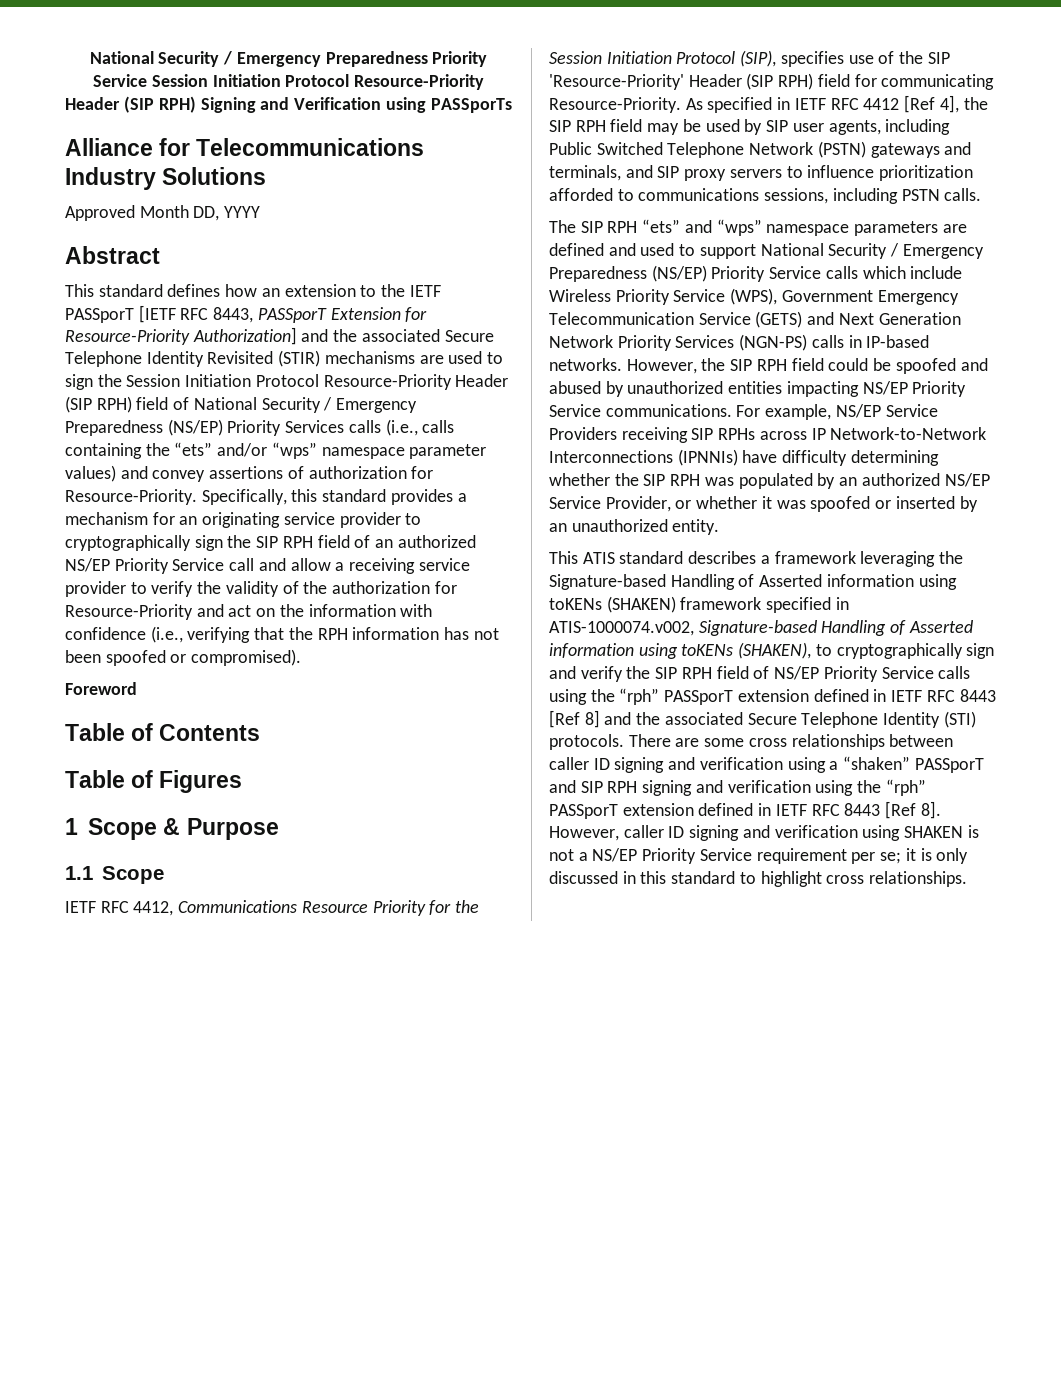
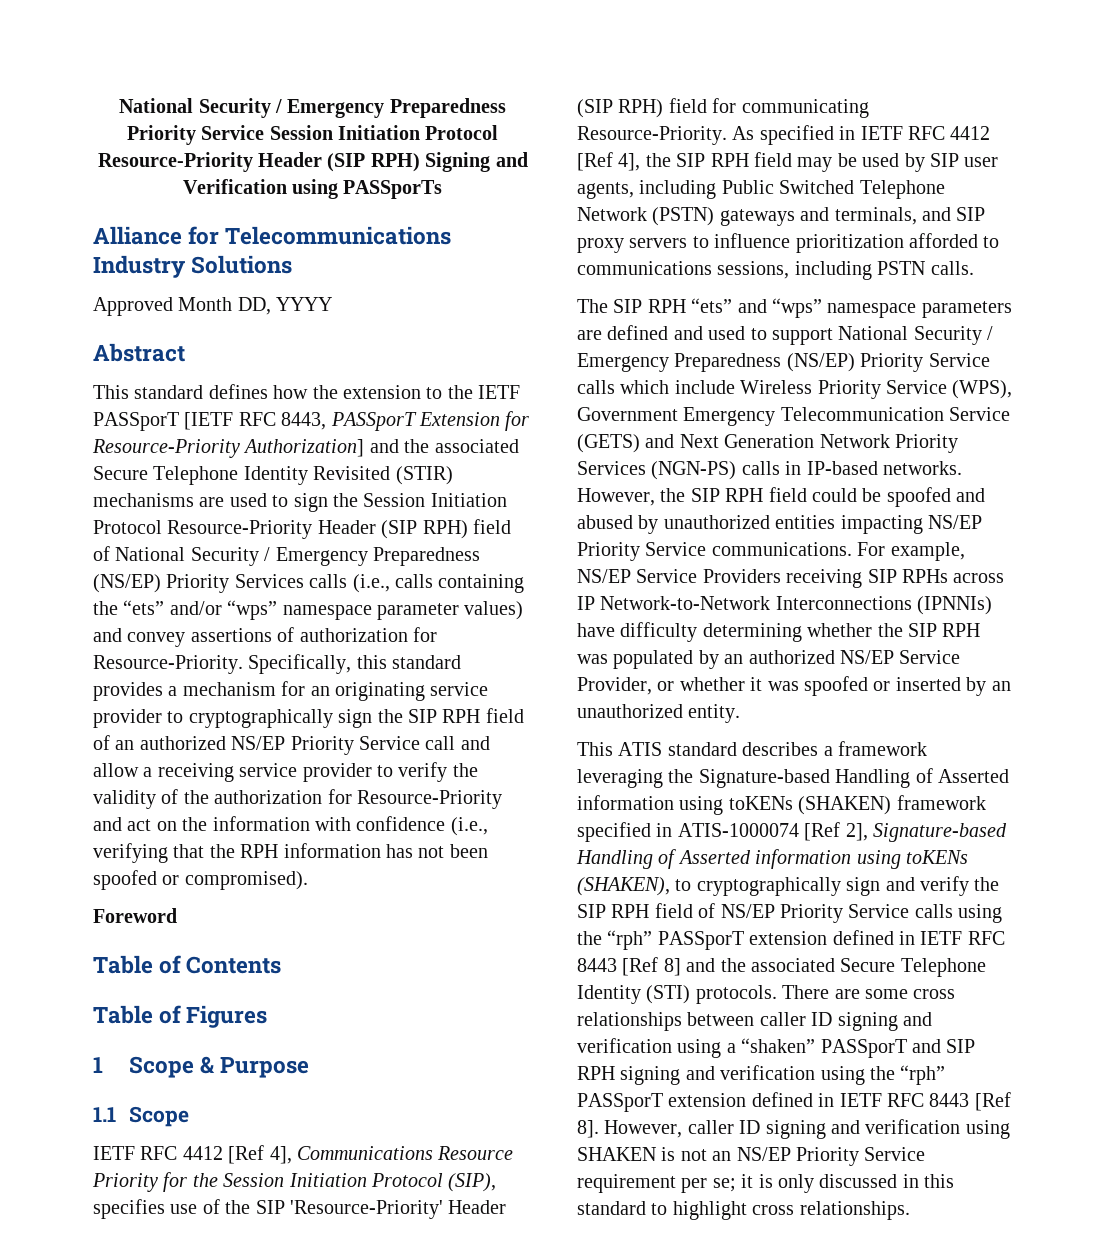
- This standard defines how an extension to the IETF PASSporT [IETF RFC 8443, PASSporT Extension for Resource-Priority Authorization] and the associated Secure Telephone Identity Revisited (STIR) mechanisms are used to sign the Session Initiation Protocol Resource-Priority Header (SIP RPH) field of National Security / Emergency Preparedness (NS/EP) Priority Services calls (i.e., calls containing the “ets” and/or “wps” namespace parameter values) and convey assertions of authorization for Resource-Priority.
+ This standard defines how the extension to the IETF PASSporT [IETF RFC 8443, PASSporT Extension for Resource-Priority Authorization] and the associated Secure Telephone Identity Revisited (STIR) mechanisms are used to sign the Session Initiation Protocol Resource-Priority Header (SIP RPH) field of National Security / Emergency Preparedness (NS/EP) Priority Services calls (i.e., calls containing the “ets” and/or “wps” namespace parameter values) and convey assertions of authorization for Resource-Priority.
- IETF RFC 4412, Communications Resource Priority for the Session Initiation Protocol (SIP), specifies use of the SIP 'Resource-Priority' Header (SIP RPH) field for communicating Resource-Priority.
+ IETF RFC 4412 [Ref 4], Communications Resource Priority for the Session Initiation Protocol (SIP), specifies use of the SIP 'Resource-Priority' Header (SIP RPH) field for communicating Resource-Priority.
- This ATIS standard describes a framework leveraging the Signature-based Handling of Asserted information using toKENs (SHAKEN) framework specified in ATIS-1000074.v002, Signature-based Handling of Asserted information using toKENs (SHAKEN), to cryptographically sign and verify the SIP RPH field of NS/EP Priority Service calls using the “rph” PASSporT extension defined in IETF RFC 8443 [Ref 8] and the associated Secure Telephone Identity (STI) protocols.
+ This ATIS standard describes a framework leveraging the Signature-based Handling of Asserted information using toKENs (SHAKEN) framework specified in ATIS-1000074 [Ref 2], Signature-based Handling of Asserted information using toKENs (SHAKEN), to cryptographically sign and verify the SIP RPH field of NS/EP Priority Service calls using the “rph” PASSporT extension defined in IETF RFC 8443 [Ref 8] and the associated Secure Telephone Identity (STI) protocols.
- However, caller ID signing and verification using SHAKEN is not a NS/EP Priority Service requirement per se; it is only discussed in this standard to highlight cross relationships.
+ However, caller ID signing and verification using SHAKEN is not an NS/EP Priority Service requirement per se; it is only discussed in this standard to highlight cross relationships.

